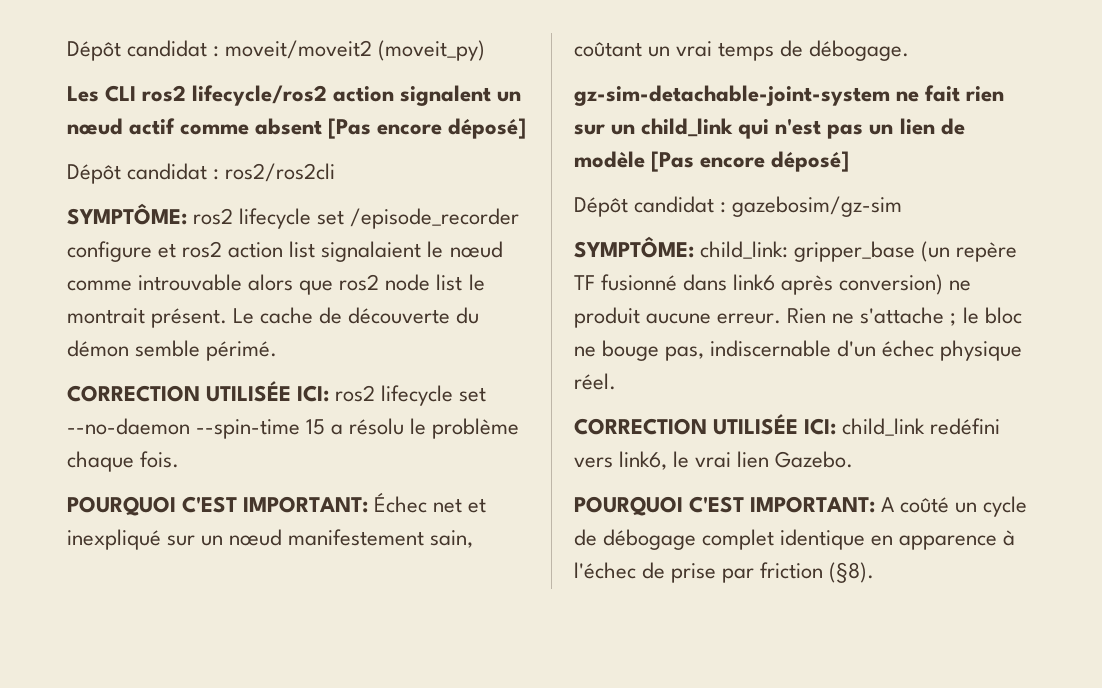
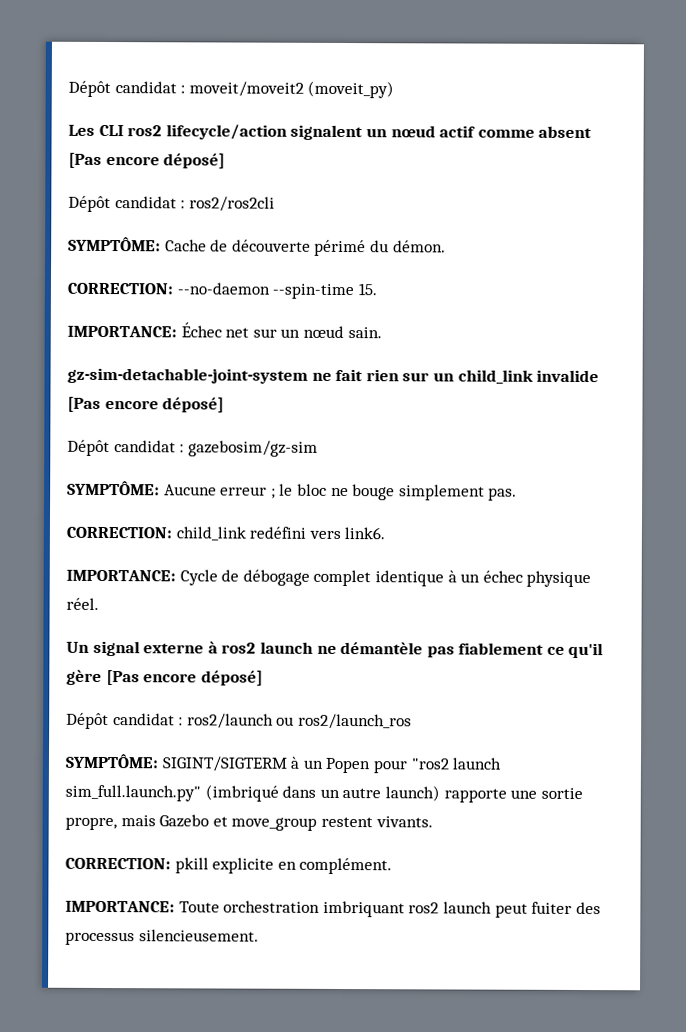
- Les CLI ros2 lifecycle/ros2 action signalent un nœud actif comme absent [Pas encore déposé]
+ Les CLI ros2 lifecycle/action signalent un nœud actif comme absent [Pas encore déposé]
- SYMPTÔME: ros2 lifecycle set /episode_recorder configure et ros2 action list signalaient le nœud comme introuvable alors que ros2 node list le montrait présent. Le cache de découverte du démon semble périmé.
- CORRECTION UTILISÉE ICI: ros2 lifecycle set --no-daemon --spin-time 15 a résolu le problème chaque fois.
- POURQUOI C'EST IMPORTANT: Échec net et inexpliqué sur un nœud manifestement sain, coûtant un vrai temps de débogage.
+ SYMPTÔME: Cache de découverte périmé du démon.
+ CORRECTION: --no-daemon --spin-time 15.
+ IMPORTANCE: Échec net sur un nœud sain.
- gz-sim-detachable-joint-system ne fait rien sur un child_link qui n'est pas un lien de modèle [Pas encore déposé]
+ gz-sim-detachable-joint-system ne fait rien sur un child_link invalide [Pas encore déposé]
- SYMPTÔME: child_link: gripper_base (un repère TF fusionné dans link6 après conversion) ne produit aucune erreur. Rien ne s'attache ; le bloc ne bouge pas, indiscernable d'un échec physique réel.
- CORRECTION UTILISÉE ICI: child_link redéfini vers link6, le vrai lien Gazebo.
- POURQUOI C'EST IMPORTANT: A coûté un cycle de débogage complet identique en apparence à l'échec de prise par friction (§8).
+ SYMPTÔME: Aucune erreur ; le bloc ne bouge simplement pas.
+ CORRECTION: child_link redéfini vers link6.
+ IMPORTANCE: Cycle de débogage complet identique à un échec physique réel.
+ Un signal externe à ros2 launch ne démantèle pas fiablement ce qu'il gère [Pas encore déposé]
+ Dépôt candidat : ros2/launch ou ros2/launch_ros
+ SYMPTÔME: SIGINT/SIGTERM à un Popen pour "ros2 launch sim_full.launch.py" (imbriqué dans un autre launch) rapporte une sortie propre, mais Gazebo et move_group restent vivants.
+ CORRECTION: pkill explicite en complément.
+ IMPORTANCE: Toute orchestration imbriquant ros2 launch peut fuiter des processus silencieusement.

